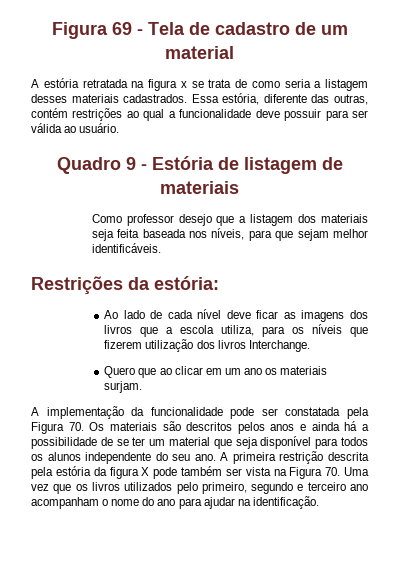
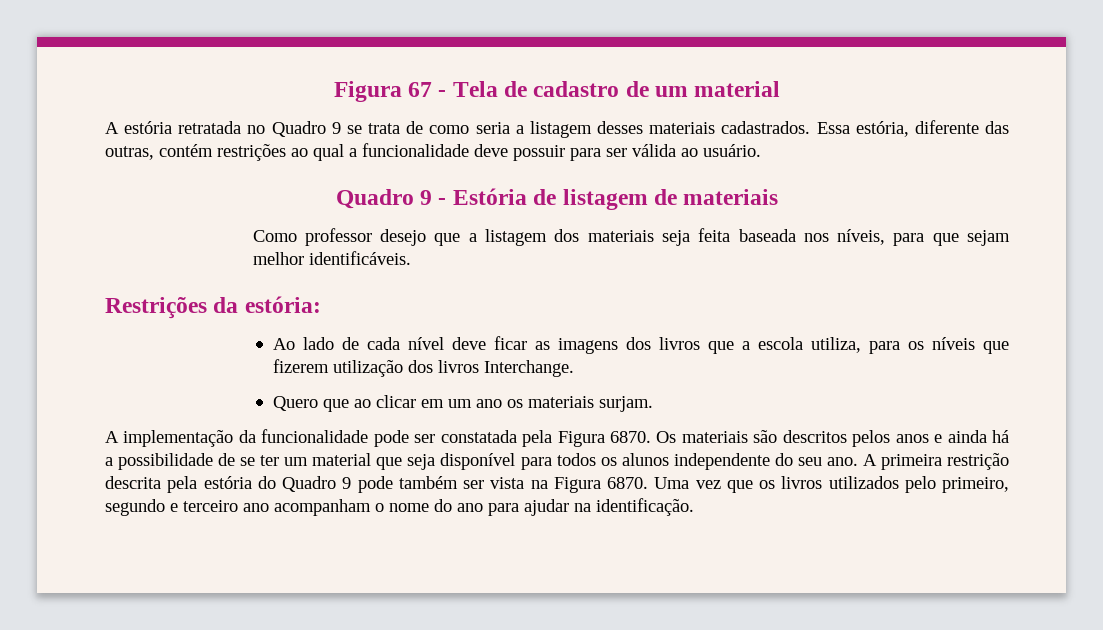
- Figura 69 - Tela de cadastro de um material
+ Figura 67 - Tela de cadastro de um material
- A estória retratada na figura x se trata de como seria a listagem desses materiais cadastrados.
+ A estória retratada no Quadro 9 se trata de como seria a listagem desses materiais cadastrados.
- A implementação da funcionalidade pode ser constatada pela Figura 70. Os materiais são descritos pelos anos e ainda há a possibilidade de se ter um material que seja disponível para todos os alunos independente do seu ano.
+ A implementação da funcionalidade pode ser constatada pela Figura 6870. Os materiais são descritos pelos anos e ainda há a possibilidade de se ter um material que seja disponível para todos os alunos independente do seu ano.
- A primeira restrição descrita pela estória da figura X pode também ser vista na Figura 70. Uma vez que os livros utilizados pelo primeiro, segundo e terceiro ano acompanham o nome do ano para ajudar na identificação.
+ A primeira restrição descrita pela estória do Quadro 9 pode também ser vista na Figura 6870. Uma vez que os livros utilizados pelo primeiro, segundo e terceiro ano acompanham o nome do ano para ajudar na identificação.

